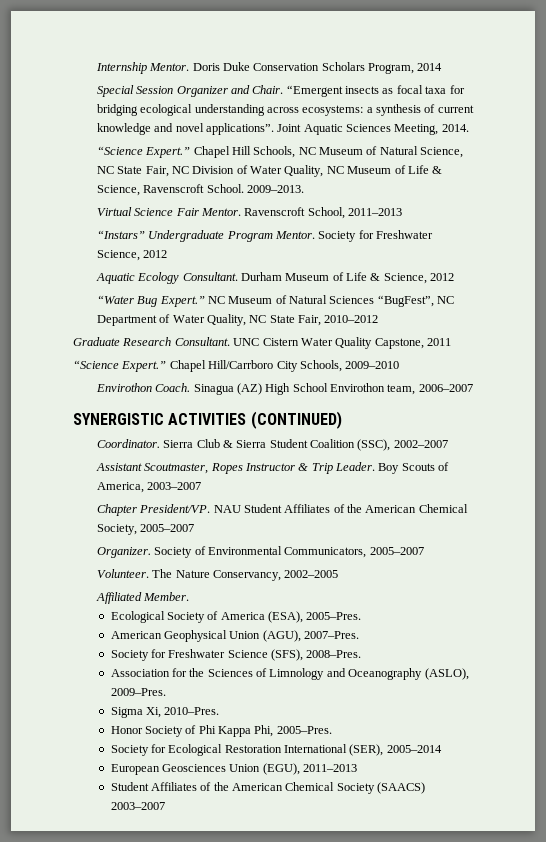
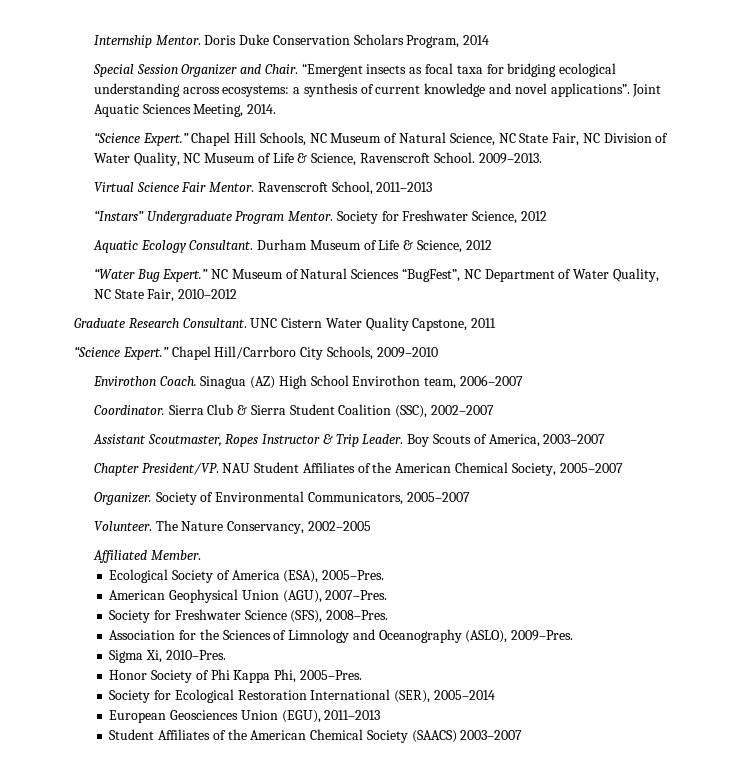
- SYNERGISTIC ACTIVITIES (CONTINUED)

